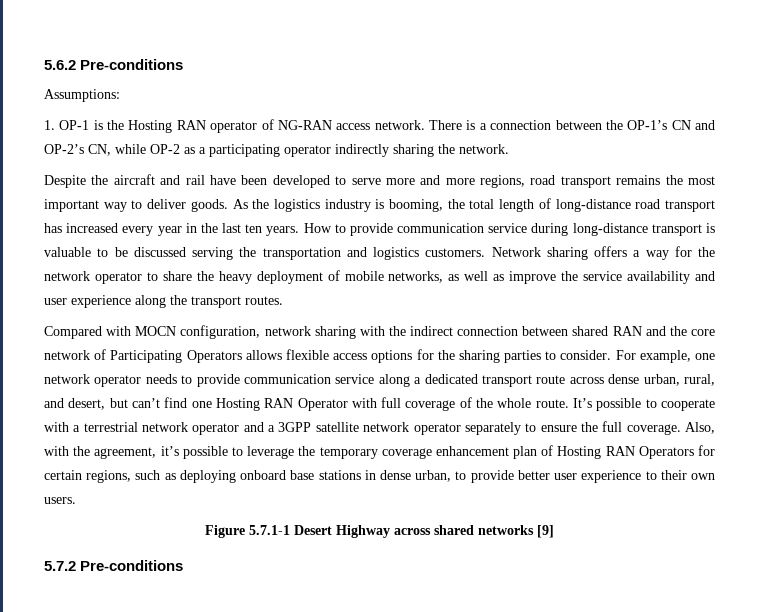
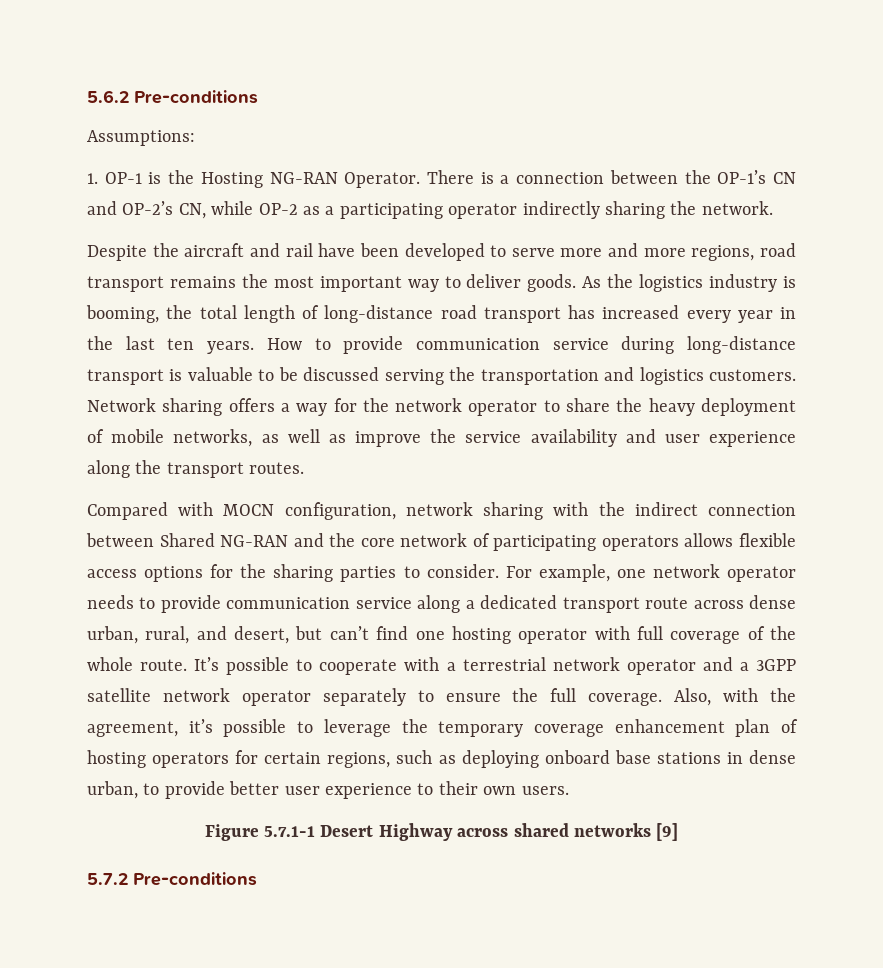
- 1. OP-1 is the Hosting RAN operator of NG-RAN access network.
+ 1. OP-1 is the Hosting NG-RAN Operator.
- Compared with MOCN configuration, network sharing with the indirect connection between shared RAN and the core network of Participating Operators allows flexible access options for the sharing parties to consider.
+ Compared with MOCN configuration, network sharing with the indirect connection between Shared NG-RAN and the core network of participating operators allows flexible access options for the sharing parties to consider.
- For example, one network operator needs to provide communication service along a dedicated transport route across dense urban, rural, and desert, but can’t find one Hosting RAN Operator with full coverage of the whole route.
+ For example, one network operator needs to provide communication service along a dedicated transport route across dense urban, rural, and desert, but can’t find one hosting operator with full coverage of the whole route.
- Also, with the agreement, it’s possible to leverage the temporary coverage enhancement plan of Hosting RAN Operators for certain regions, such as deploying onboard base stations in dense urban, to provide better user experience to their own users.
+ Also, with the agreement, it’s possible to leverage the temporary coverage enhancement plan of hosting operators for certain regions, such as deploying onboard base stations in dense urban, to provide better user experience to their own users.

